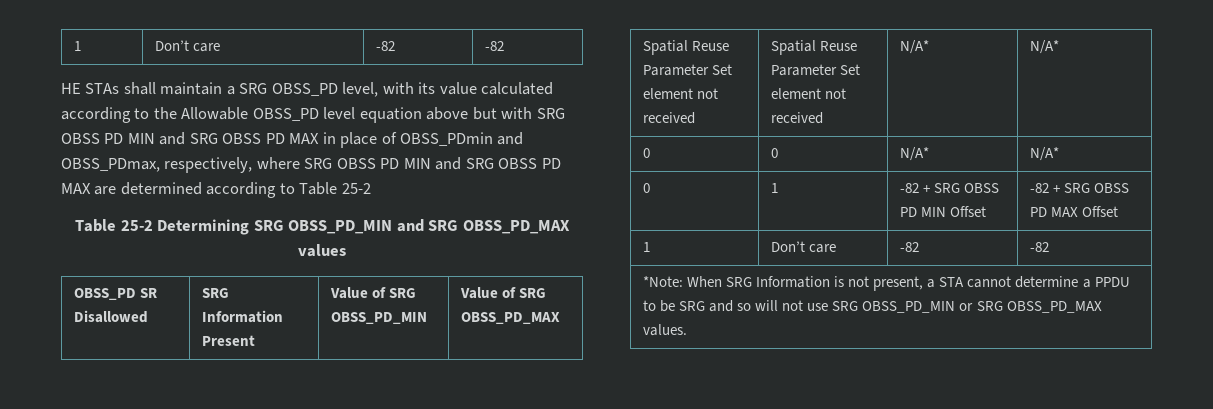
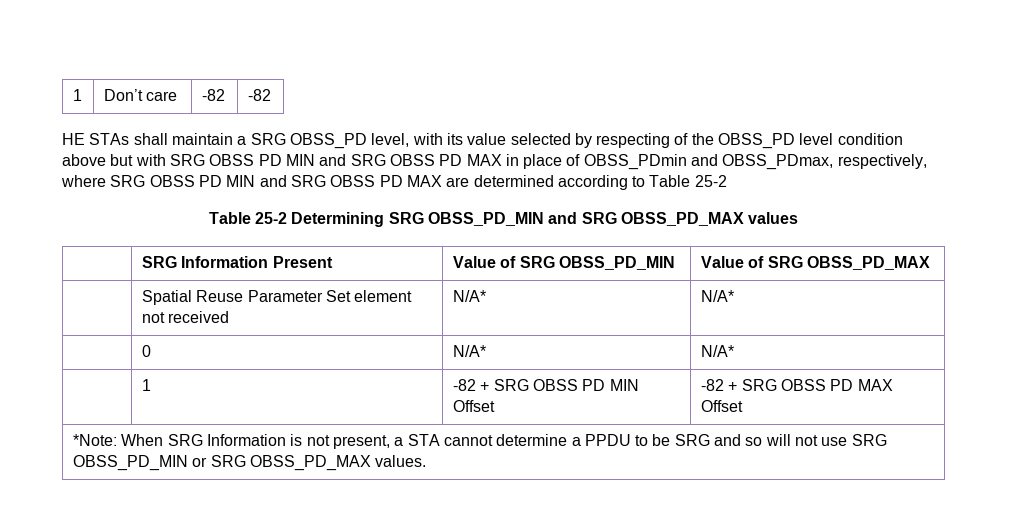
- HE STAs shall maintain a SRG OBSS_PD level, with its value calculated according to the Allowable OBSS_PD level equation above but with SRG OBSS PD MIN and SRG OBSS PD MAX in place of OBSS_PDmin and OBSS_PDmax, respectively, where SRG OBSS PD MIN and SRG OBSS PD MAX are determined according to Table 25-2
+ HE STAs shall maintain a SRG OBSS_PD level, with its value selected by respecting of the OBSS_PD level condition above but with SRG OBSS PD MIN and SRG OBSS PD MAX in place of OBSS_PDmin and OBSS_PDmax, respectively, where SRG OBSS PD MIN and SRG OBSS PD MAX are determined according to Table 25-2
- OBSS_PD SR Disallowed | SRG Information Present | Value of SRG OBSS_PD_MIN | Value of SRG OBSS_PD_MAX
+ | SRG Information Present | Value of SRG OBSS_PD_MIN | Value of SRG OBSS_PD_MAX
- Spatial Reuse Parameter Set element not received | Spatial Reuse Parameter Set element not received | N/A* | N/A*
+ | Spatial Reuse Parameter Set element not received | N/A* | N/A*
- 0 | 0 | N/A* | N/A*
+ | 0 | N/A* | N/A*
- 0 | 1 | -82 + SRG OBSS PD MIN Offset | -82 + SRG OBSS PD MAX Offset
- 1 | Don’t care | -82 | -82
+ | 1 | -82 + SRG OBSS PD MIN Offset | -82 + SRG OBSS PD MAX Offset

